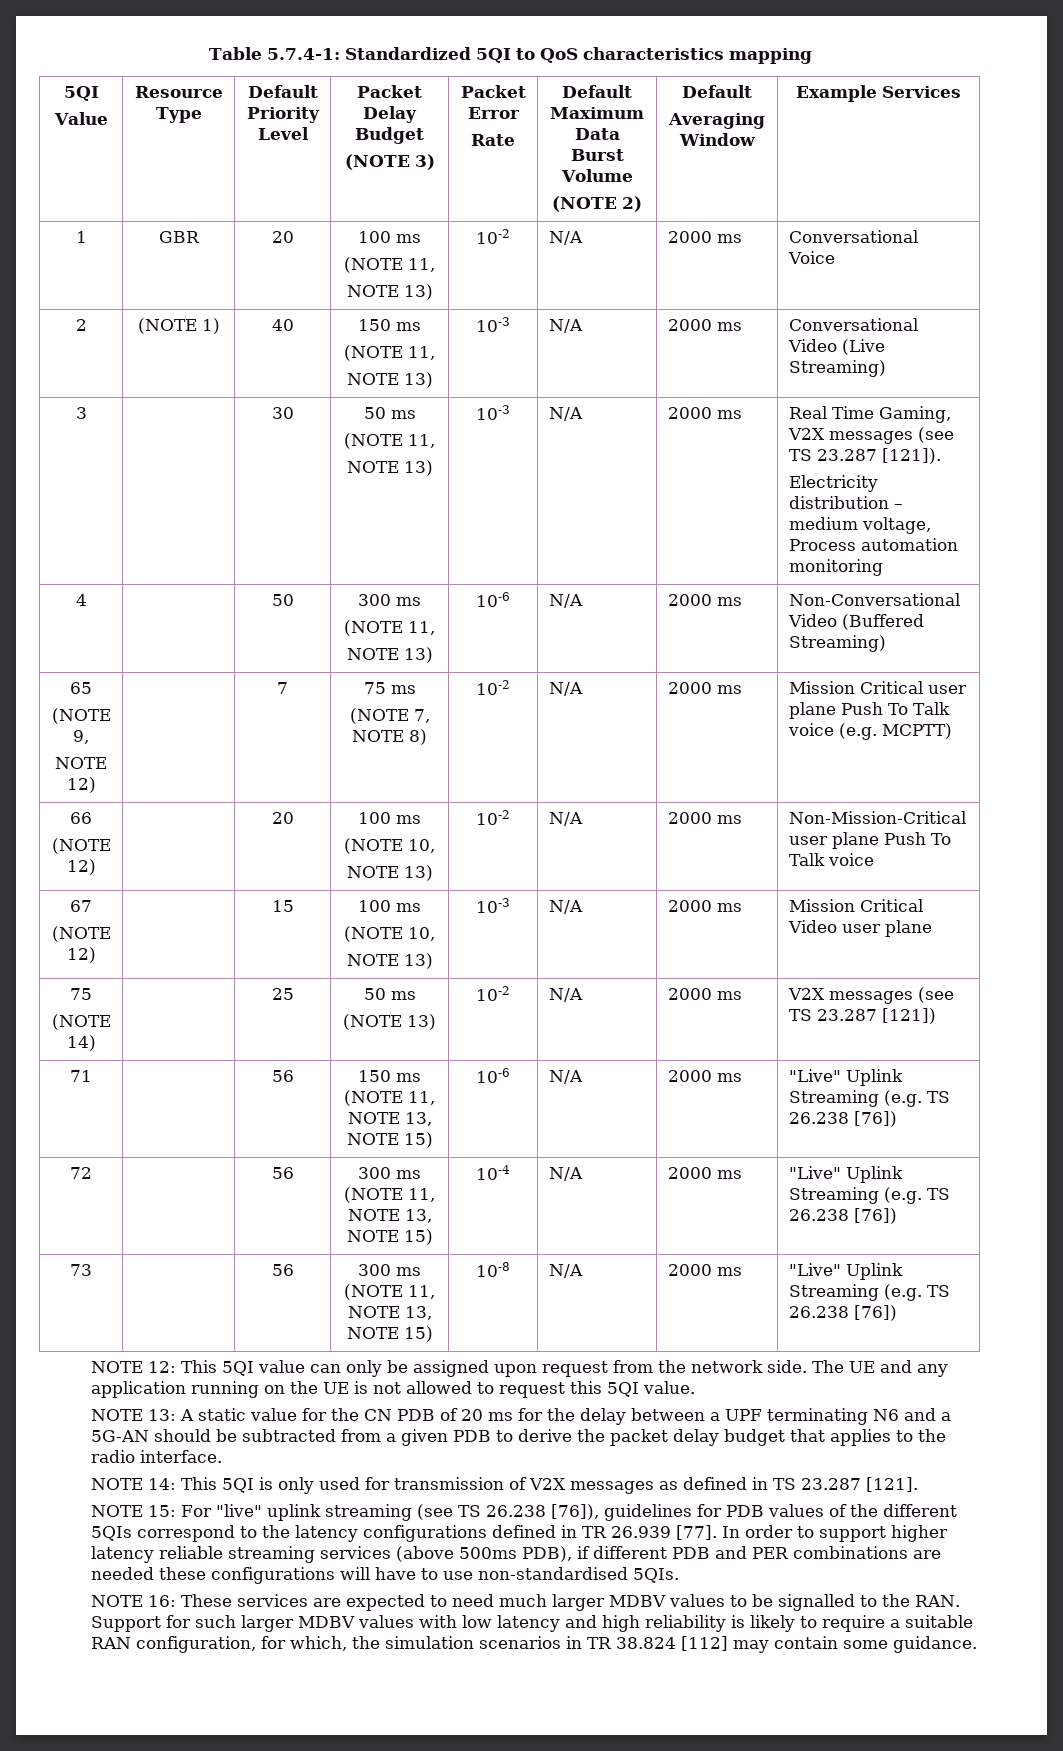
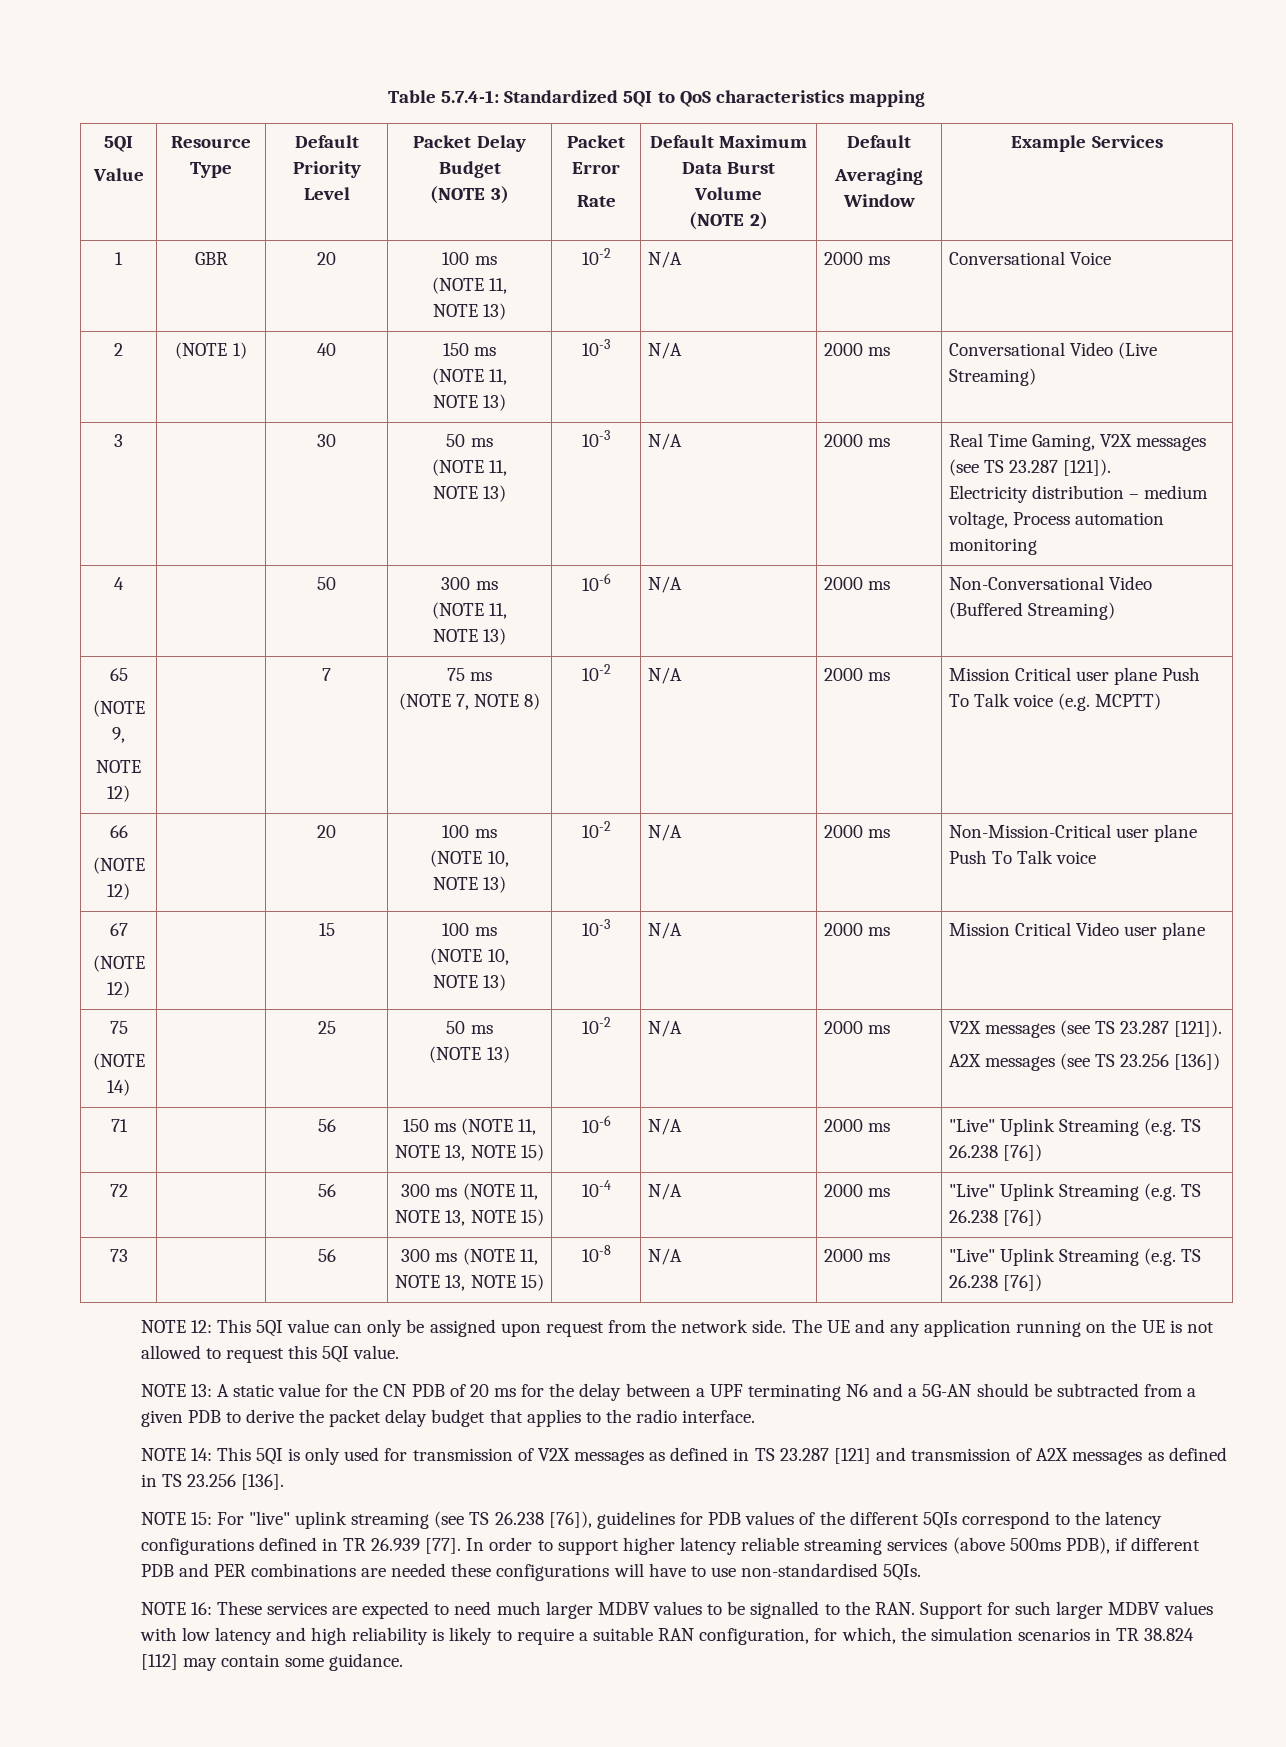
  67
  (NOTE 12) | | 15 | 100 ms
  (NOTE 10,
  NOTE 13) | 10-3 | N/A | 2000 ms | Mission Critical Video user plane
  75
  (NOTE 14) | | 25 | 50 ms
- (NOTE 13) | 10-2 | N/A | 2000 ms | V2X messages (see TS 23.287 [121])
+ (NOTE 13) | 10-2 | N/A | 2000 ms | V2X messages (see TS 23.287 [121]).
+ A2X messages (see TS 23.256 [136])
- NOTE 14: This 5QI is only used for transmission of V2X messages as defined in TS 23.287 [121].
+ NOTE 14: This 5QI is only used for transmission of V2X messages as defined in TS 23.287 [121] and transmission of A2X messages as defined in TS 23.256 [136].

